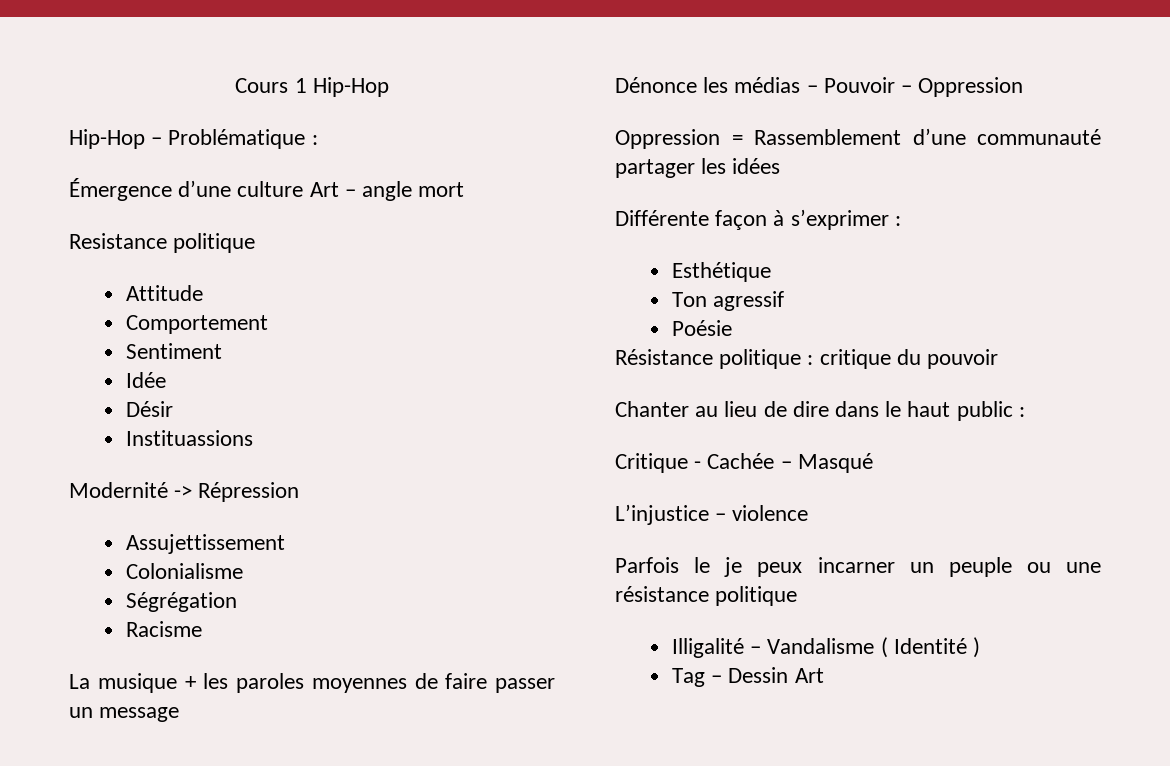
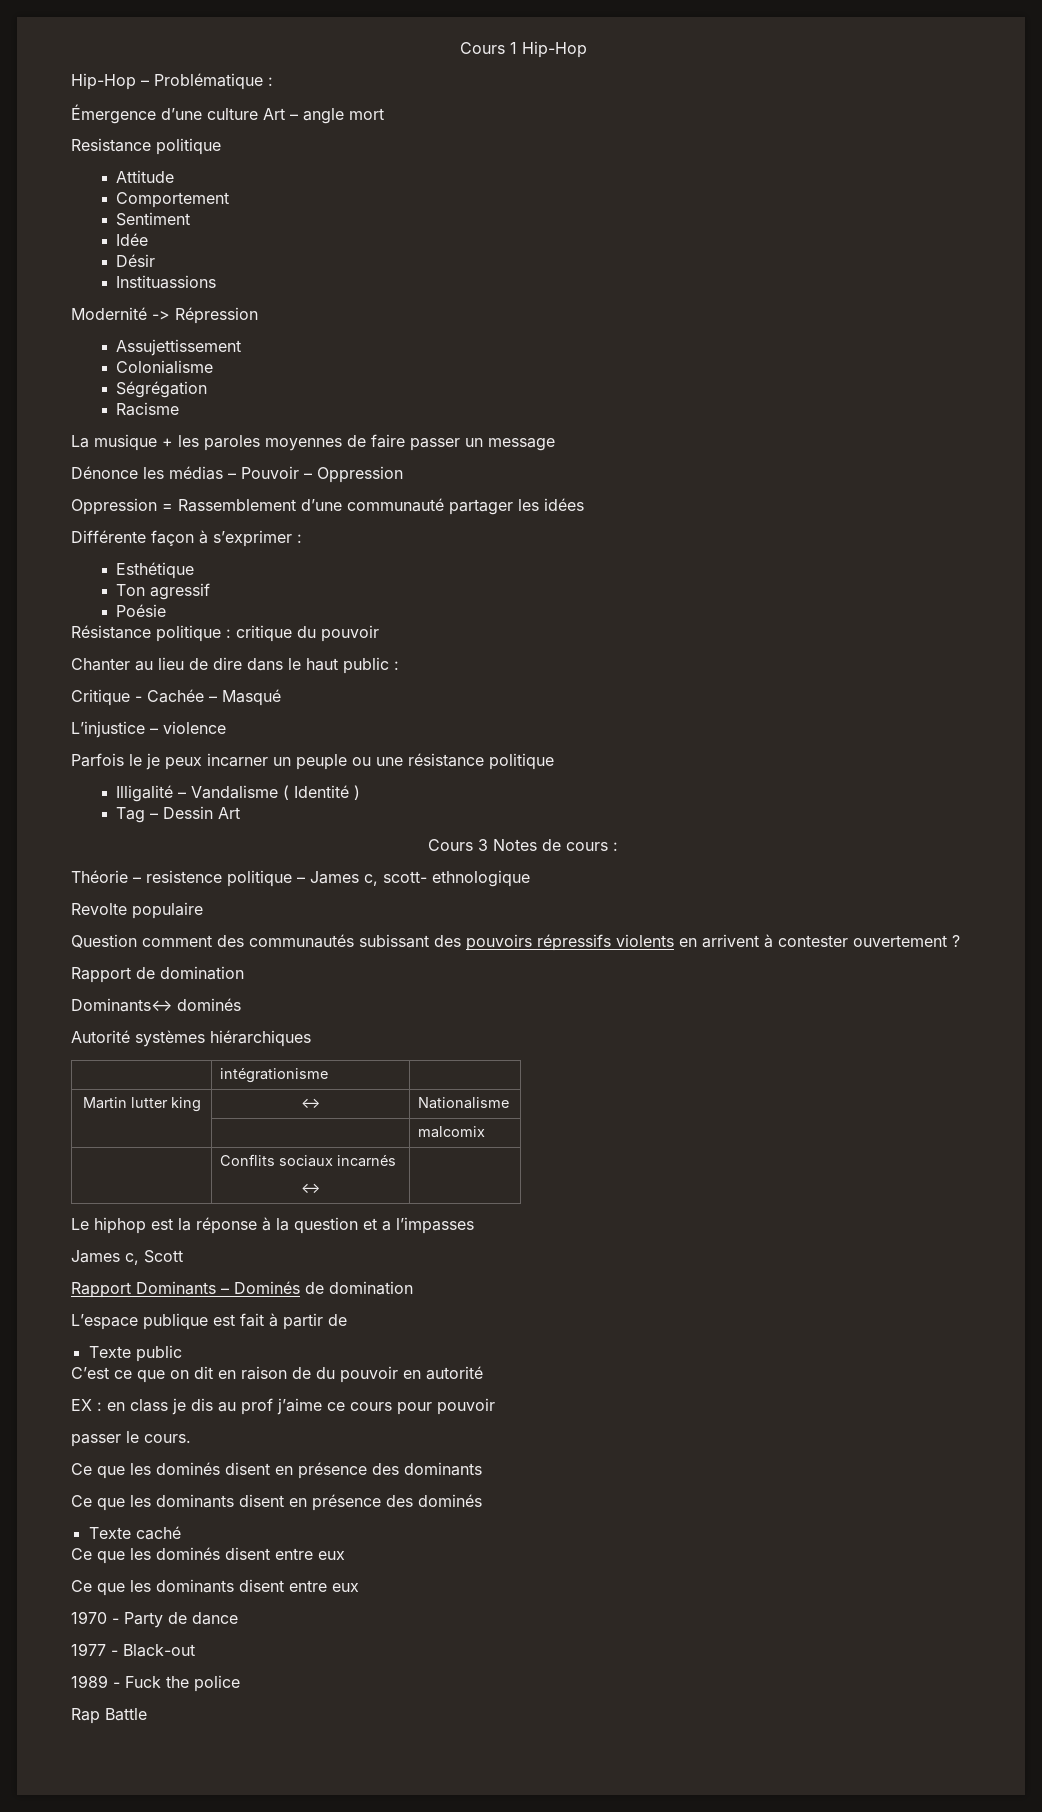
+ Cours 3 Notes de cours :
+ Théorie – resistence politique – James c, scott- ethnologique
+ Revolte populaire
+ Question comment des communautés subissant des pouvoirs répressifs violents en arrivent à contester ouvertement ?
+ Rapport de domination
+ Dominants↔ dominés
+ Autorité systèmes hiérarchiques
+ | intégrationisme |
+ Martin lutter king | ↔ | Nationalisme
+ | | malcomix
+ | Conflits sociaux incarnés
+ ↔ |
+ Le hiphop est la réponse à la question et a l’impasses
+ James c, Scott
+ Rapport Dominants – Dominés de domination
+ L’espace publique est fait à partir de
+ Texte public
+ C’est ce que on dit en raison de du pouvoir en autorité
+ EX : en class je dis au prof j’aime ce cours pour pouvoir
+ passer le cours.
+ Ce que les dominés disent en présence des dominants
+ Ce que les dominants disent en présence des dominés
+ Texte caché
+ Ce que les dominés disent entre eux
+ Ce que les dominants disent entre eux
+ 1970 - Party de dance
+ 1977 - Black-out
+ 1989 - Fuck the police
+ Rap Battle

